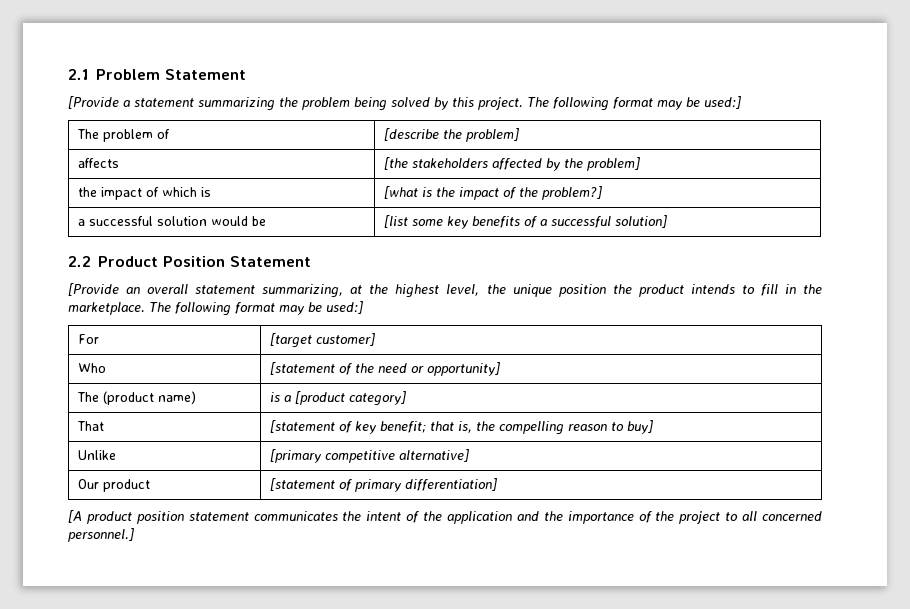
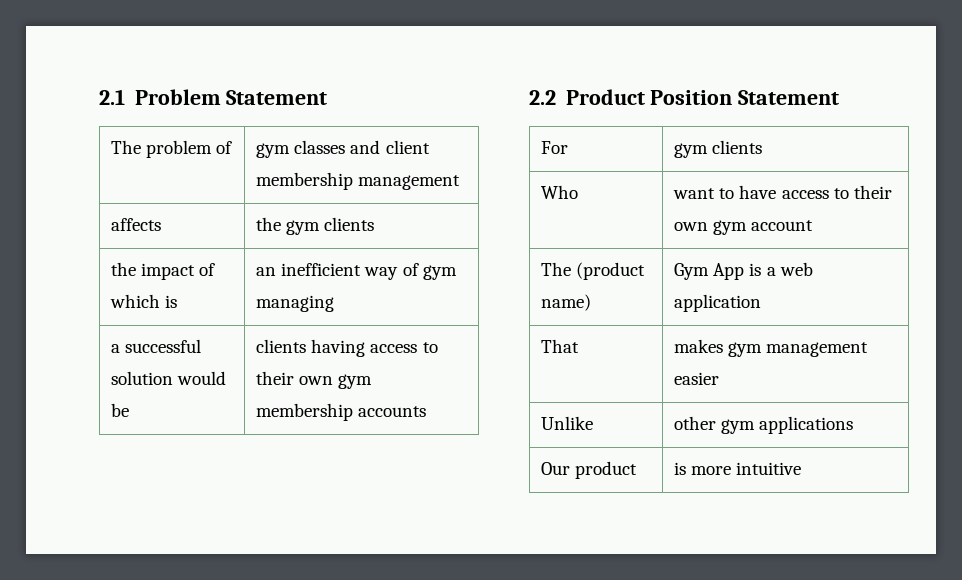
- [Provide a statement summarizing the problem being solved by this project. The following format may be used:]
- The problem of | [describe the problem]
- affects | [the stakeholders affected by the problem]
+ The problem of | gym classes and client membership management
+ affects | the gym clients
- the impact of which is | [what is the impact of the problem?]
+ the impact of which is | an inefficient way of gym managing
- a successful solution would be | [list some key benefits of a successful solution]
+ a successful solution would be | clients having access to their own gym membership accounts
  2.2 Product Position Statement
- [Provide an overall statement summarizing, at the highest level, the unique position the product intends to fill in the marketplace. The following format may be used:]
- For | [target customer]
+ For | gym clients
- Who | [statement of the need or opportunity]
- The (product name) | is a [product category]
- That | [statement of key benefit; that is, the compelling reason to buy]
- Unlike | [primary competitive alternative]
- Our product | [statement of primary differentiation]
- [A product position statement communicates the intent of the application and the importance of the project to all concerned personnel.]
+ Who | want to have access to their own gym account
+ The (product name) | Gym App is a web application
+ That | makes gym management easier
+ Unlike | other gym applications
+ Our product | is more intuitive

